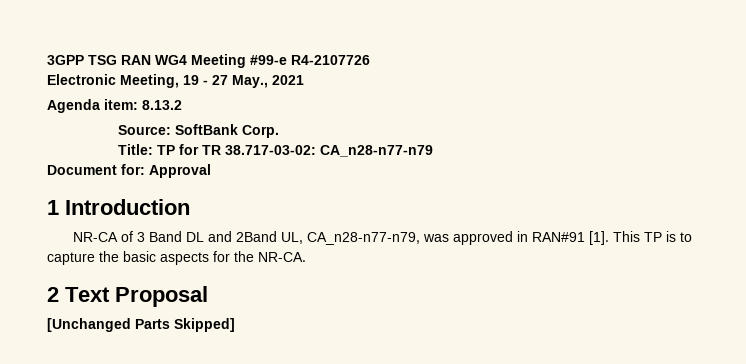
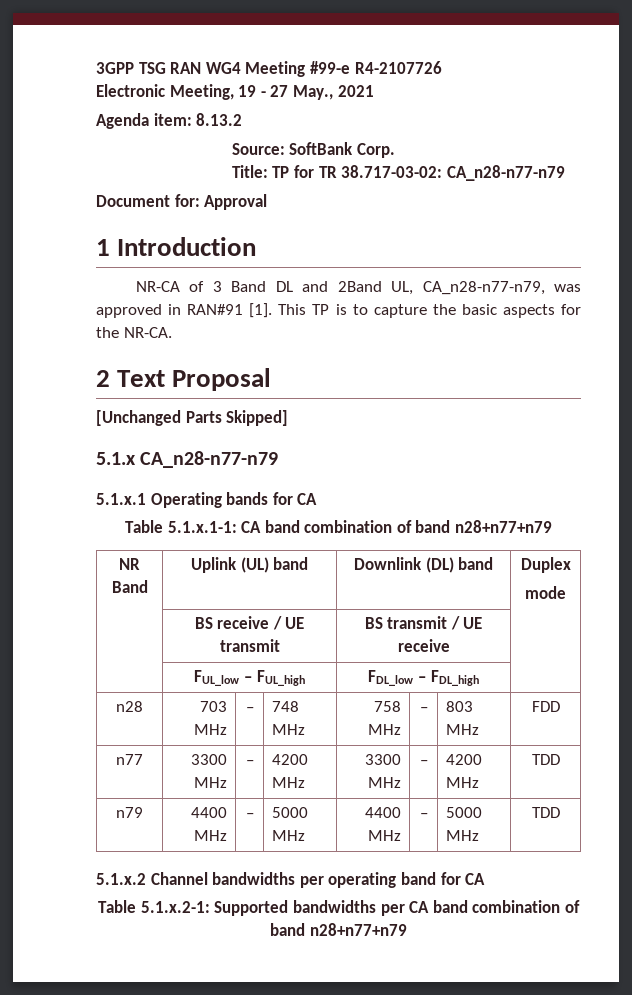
+ 5.1.x CA_n28-n77-n79
+ 5.1.x.1 Operating bands for CA
+ Table 5.1.x.1-1: CA band combination of band n28+n77+n79
+ NR Band | Uplink (UL) band | Downlink (DL) band | Duplex
+ mode
+ | BS receive / UE transmit | BS transmit / UE receive |
+ | FUL_low – FUL_high | FDL_low – FDL_high |
+ n28 | 703 MHz | – | 748 MHz | 758 MHz | – | 803 MHz | FDD
+ n77 | 3300 MHz | – | 4200 MHz | 3300 MHz | – | 4200 MHz | TDD
+ n79 | 4400 MHz | – | 5000 MHz | 4400 MHz | – | 5000 MHz | TDD
+ 5.1.x.2 Channel bandwidths per operating band for CA
+ Table 5.1.x.2-1: Supported bandwidths per CA band combination of band n28+n77+n79

